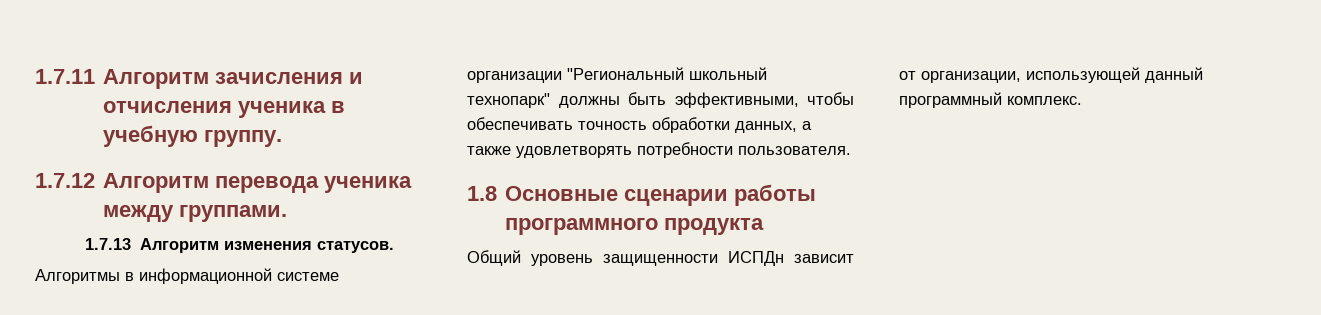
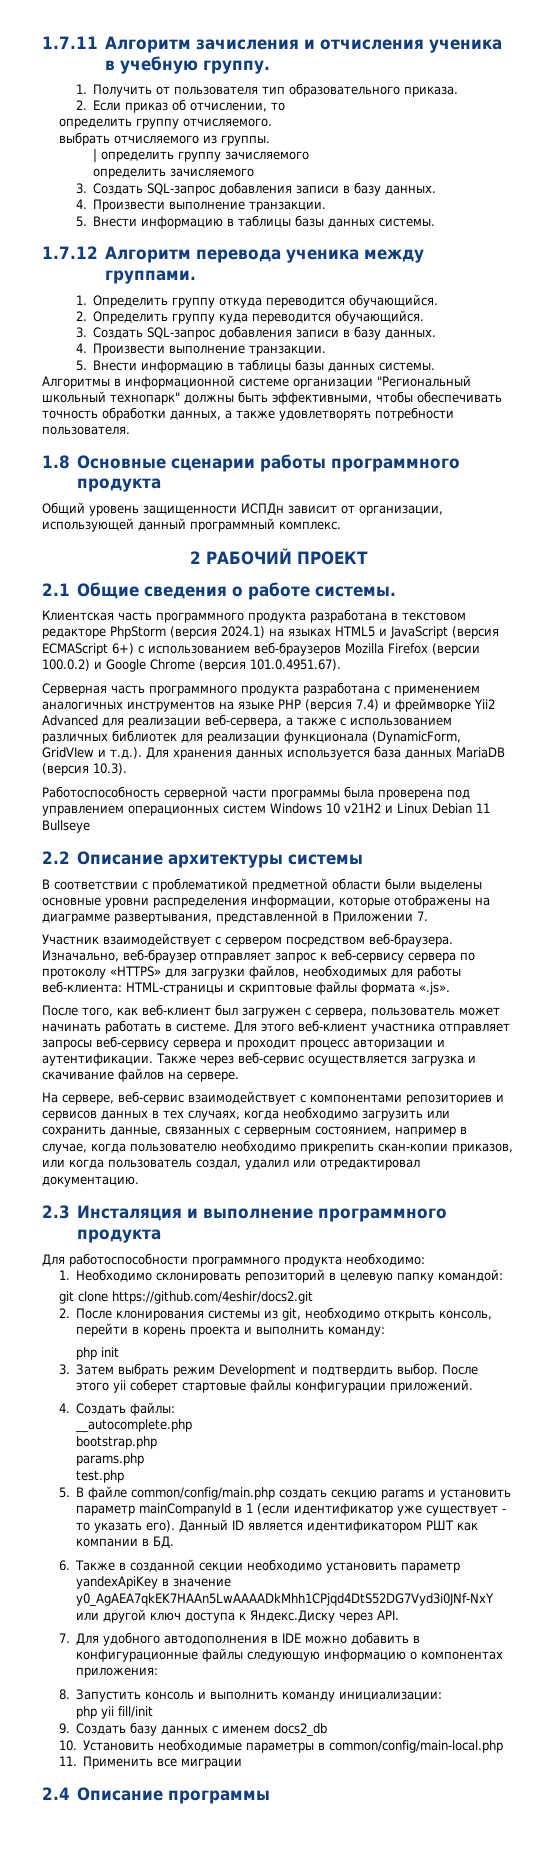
+ 1. Получить от пользователя тип образовательного приказа.
+ 2. Если приказ об отчислении, то
+ определить группу отчисляемого.
+ выбрать отчисляемого из группы.
+ | определить группу зачисляемого
+ определить зачисляемого
+ 3. Создать SQL-запрос добавления записи в базу данных.
+ 4. Произвести выполнение транзакции.
+ 5. Внести информацию в таблицы базы данных системы.
- 1.7.13 Алгоритм изменения статусов.
+ 1. Определить группу откуда переводится обучающийся.
+ 2. Определить группу куда переводится обучающийся.
+ 3. Создать SQL-запрос добавления записи в базу данных.
+ 4. Произвести выполнение транзакции.
+ 5. Внести информацию в таблицы базы данных системы.
+ 2 РАБОЧИЙ ПРОЕКТ
+ 2.1 Общие сведения о работе системы.
+ Клиентская часть программного продукта разработана в текстовом редакторе PhpStorm (версия 2024.1) на языках HTML5 и JavaScript (версия ECMAScript 6+) с использованием веб-браузеров Mozilla Firefox (версии 100.0.2) и Google Chrome (версия 101.0.4951.67).
+ Серверная часть программного продукта разработана с применением аналогичных инструментов на языке PHP (версия 7.4) и фреймворке Yii2 Advanced для реализации веб-сервера, а также с использованием различных библиотек для реализации функционала (DynamicForm, GridVIew и т.д.). Для хранения данных используется база данных MariaDB (версия 10.3).
+ Работоспособность серверной части программы была проверена под управлением операционных систем Windows 10 v21H2 и Linux Debian 11 Bullseye
+ 2.2 Описание архитектуры системы
+ В соответствии с проблематикой предметной области были выделены основные уровни распределения информации, которые отображены на диаграмме развертывания, представленной в Приложении 7.
+ Участник взаимодействует с сервером посредством веб-браузера. Изначально, веб-браузер отправляет запрос к веб-сервису сервера по протоколу «HTTPS» для загрузки файлов, необходимых для работы веб-клиента: HTML-страницы и скриптовые файлы формата «.js».
+ После того, как веб-клиент был загружен с сервера, пользователь может начинать работать в системе. Для этого веб-клиент участника отправляет запросы веб-сервису сервера и проходит процесс авторизации и аутентификации. Также через веб-сервис осуществляется загрузка и скачивание файлов на сервере.
+ На сервере, веб-сервис взаимодействует с компонентами репозиториев и сервисов данных в тех случаях, когда необходимо загрузить или сохранить данные, связанных с серверным состоянием, например в случае, когда пользователю необходимо прикрепить скан-копии приказов, или когда пользователь создал, удалил или отредактировал документацию.
+ 2.3 Инсталяция и выполнение программного продукта
+ Для работоспособности программного продукта необходимо:
+ 1. Необходимо склонировать репозиторий в целевую папку командой:
+ git clone https://github.com/4eshir/docs2.git
+ 2. После клонирования системы из git, необходимо открыть консоль, перейти в корень проекта и выполнить команду:
+ php init
+ 3. Затем выбрать режим Development и подтвердить выбор. После этого yii соберет стартовые файлы конфигурации приложений.
+ 4. Создать файлы:
+ __autocomplete.php
+ bootstrap.php
+ params.php
+ test.php
+ 5. В файле common/config/main.php создать секцию params и установить параметр mainCompanyId в 1 (если идентификатор уже существует - то указать его). Данный ID является идентификатором РШТ как компании в БД.
+ 6. Также в созданной секции необходимо установить параметр yandexApiKey в значение y0_AgAEA7qkEK7HAAn5LwAAAADkMhh1CPjqd4DtS52DG7Vyd3i0JNf-NxY или другой ключ доступа к Яндекс.Диску через API.
+ 7. Для удобного автодополнения в IDE можно добавить в конфигурационные файлы следующую информацию о компонентах приложения:
+ 8. Запустить консоль и выполнить команду инициализации:
+ php yii fill/init
+ 9. Создать базу данных с именем docs2_db
+ 10. Установить необходимые параметры в common/config/main-local.php
+ 11. Применить все миграции
+ 2.4 Описание программы

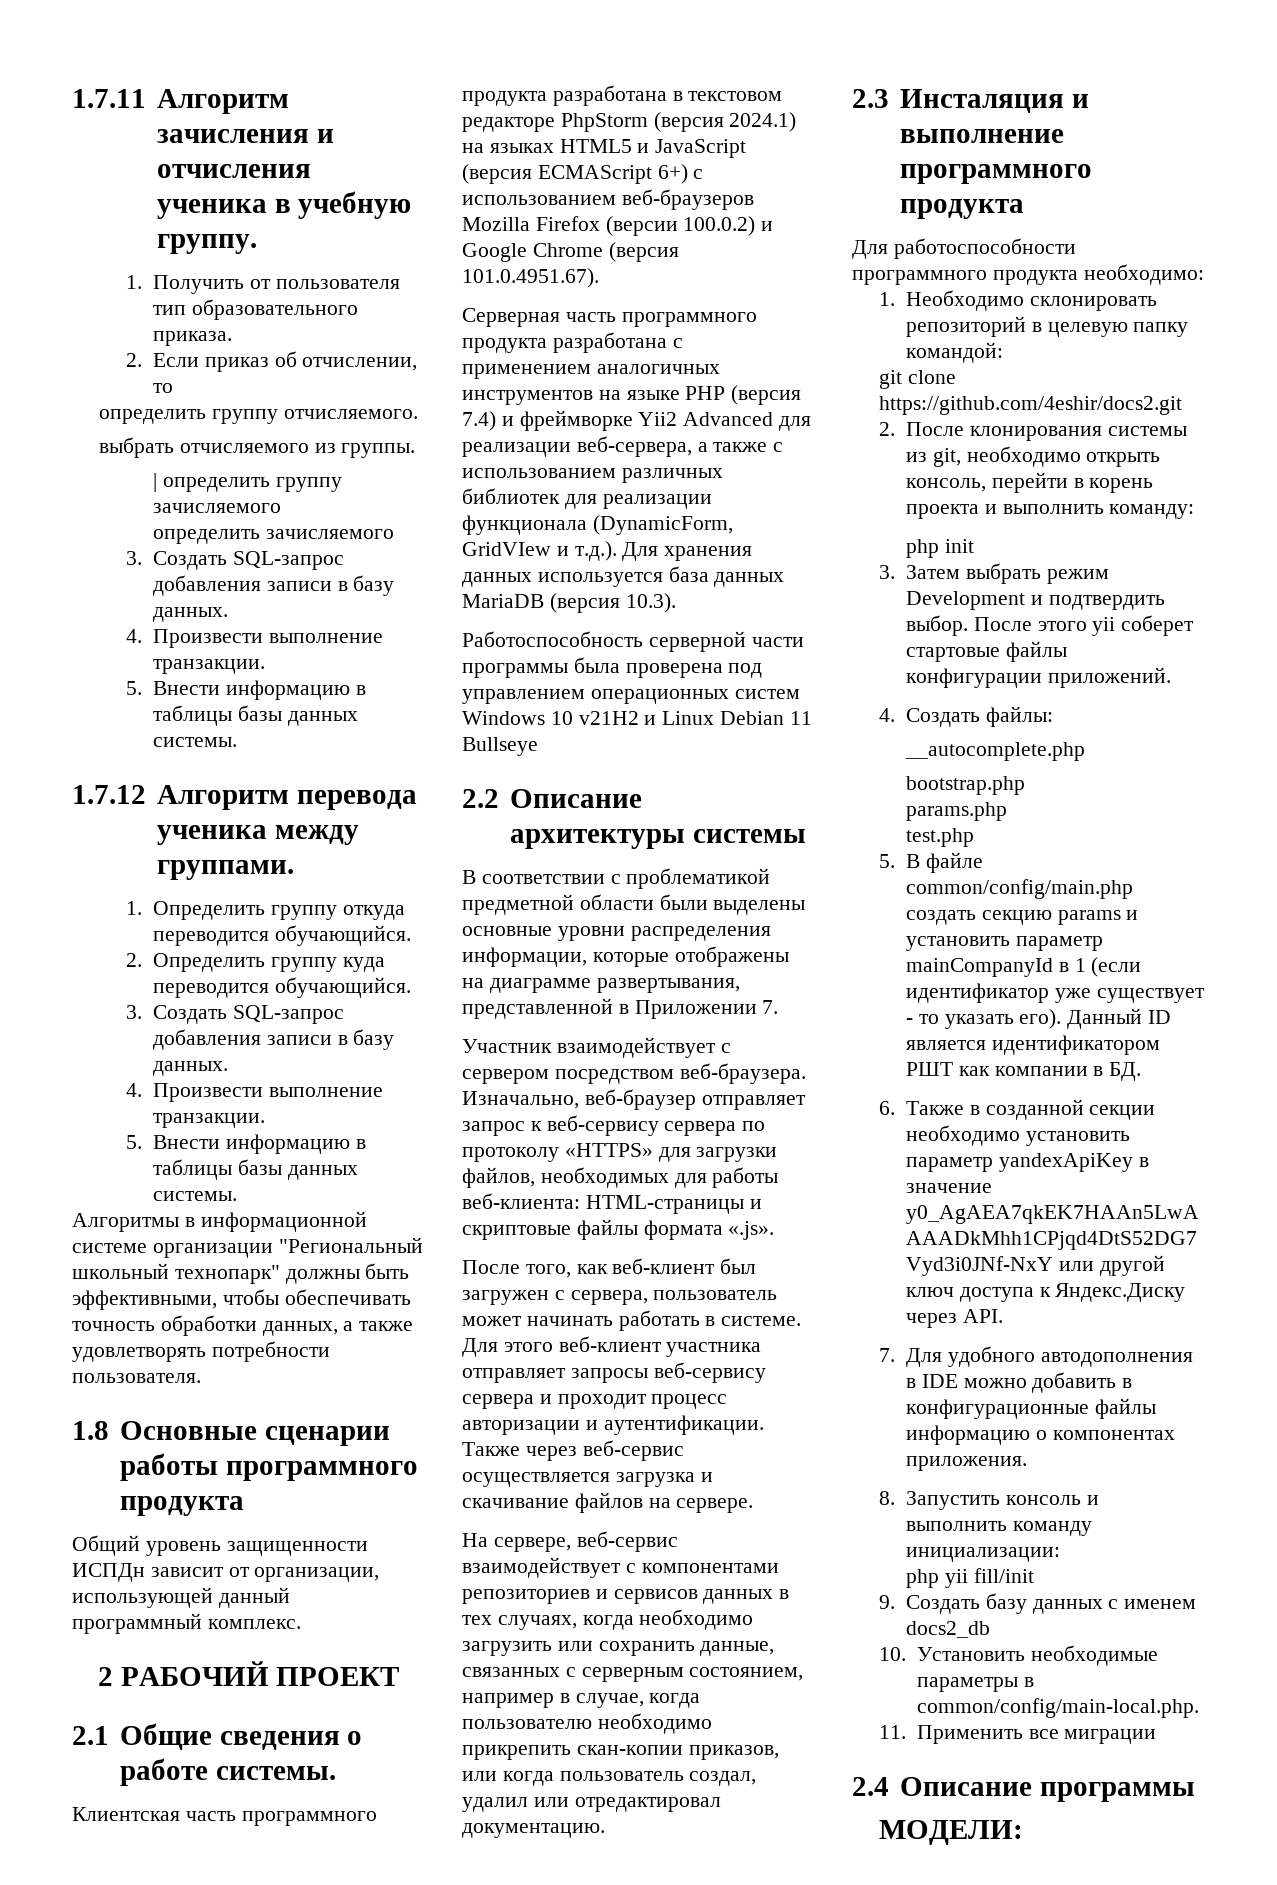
- 7. Для удобного автодополнения в IDE можно добавить в конфигурационные файлы следующую информацию о компонентах приложения:
+ 7. Для удобного автодополнения в IDE можно добавить в конфигурационные файлы информацию о компонентах приложения.
- 10. Установить необходимые параметры в common/config/main-local.php
+ 10. Установить необходимые параметры в common/config/main-local.php.
+ МОДЕЛИ:

